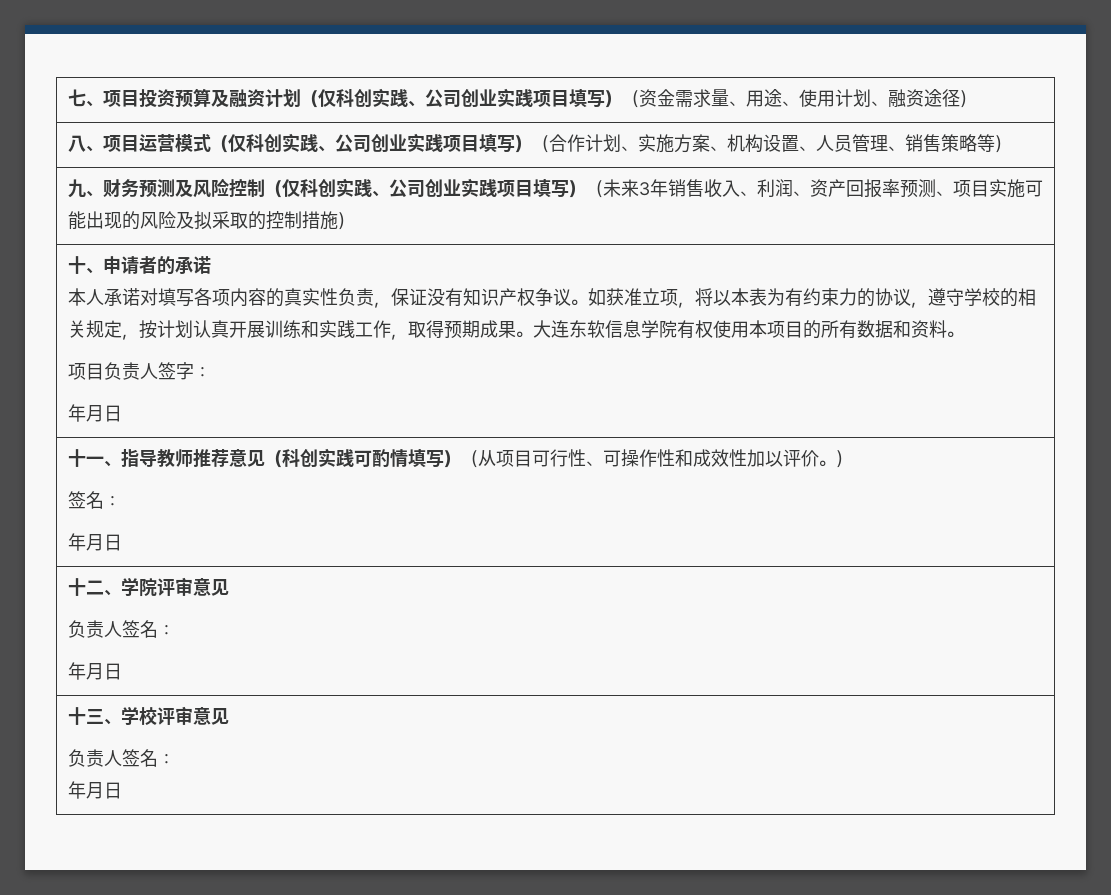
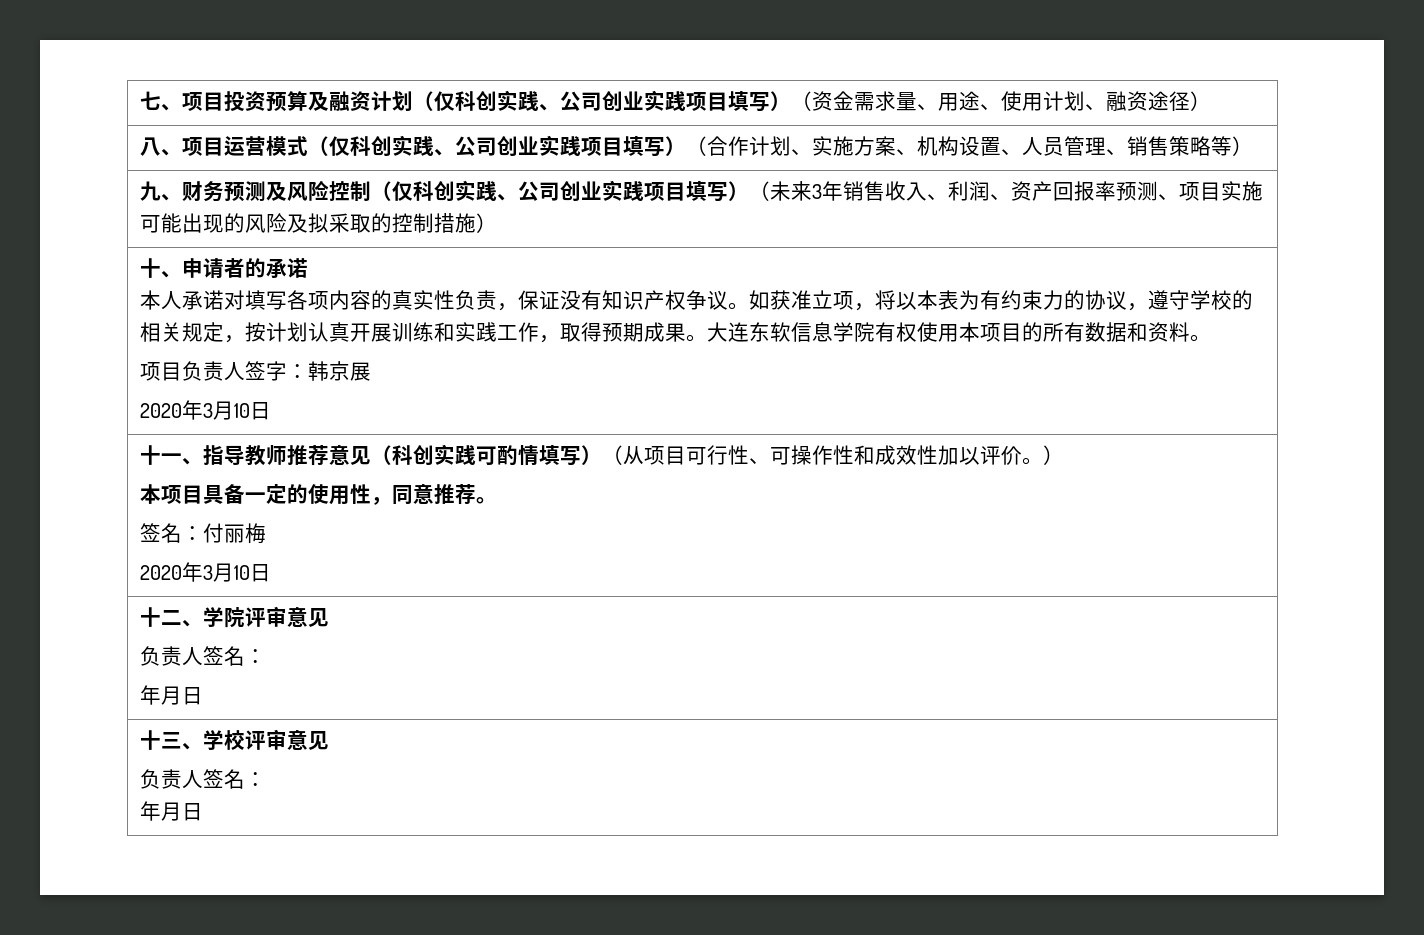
- 项目负责人签字：
- 年月日
+ 项目负责人签字：韩京展
+ 2020年3月10日
  十一、指导教师推荐意见（科创实践可酌情填写）（从项目可行性、可操作性和成效性加以评价。）
- 签名：
- 年月日
+ 本项目具备一定的使用性，同意推荐。
+ 签名：付丽梅
+ 2020年3月10日

